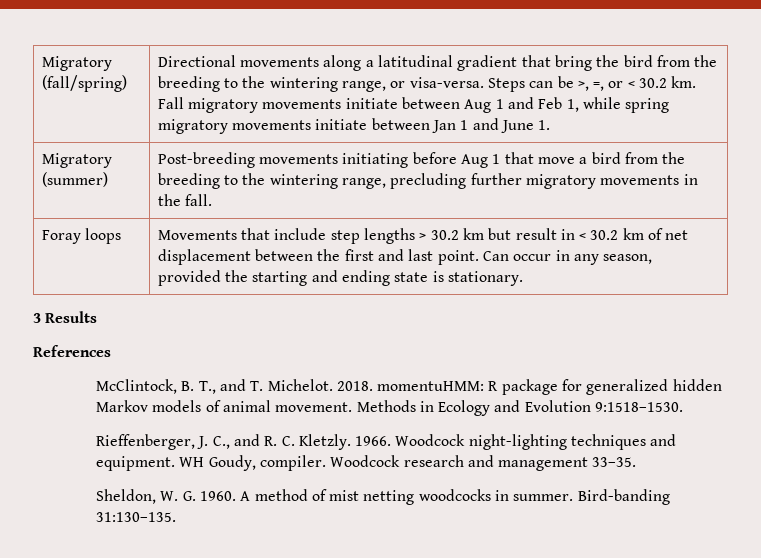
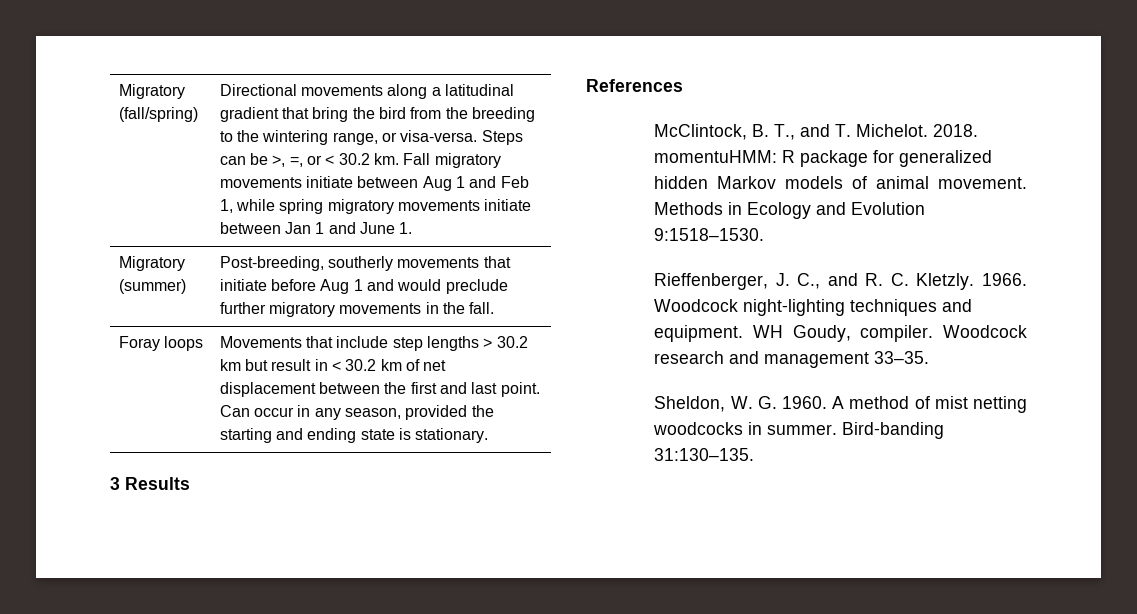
- Migratory (summer) | Post-breeding movements initiating before Aug 1 that move a bird from the breeding to the wintering range, precluding further migratory movements in the fall.
+ Migratory (summer) | Post-breeding, southerly movements that initiate before Aug 1 and would preclude further migratory movements in the fall.

